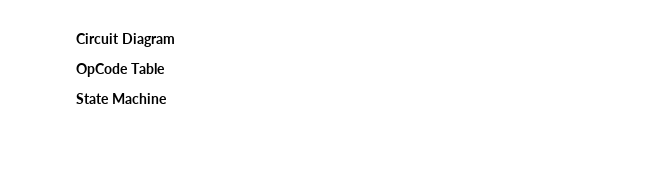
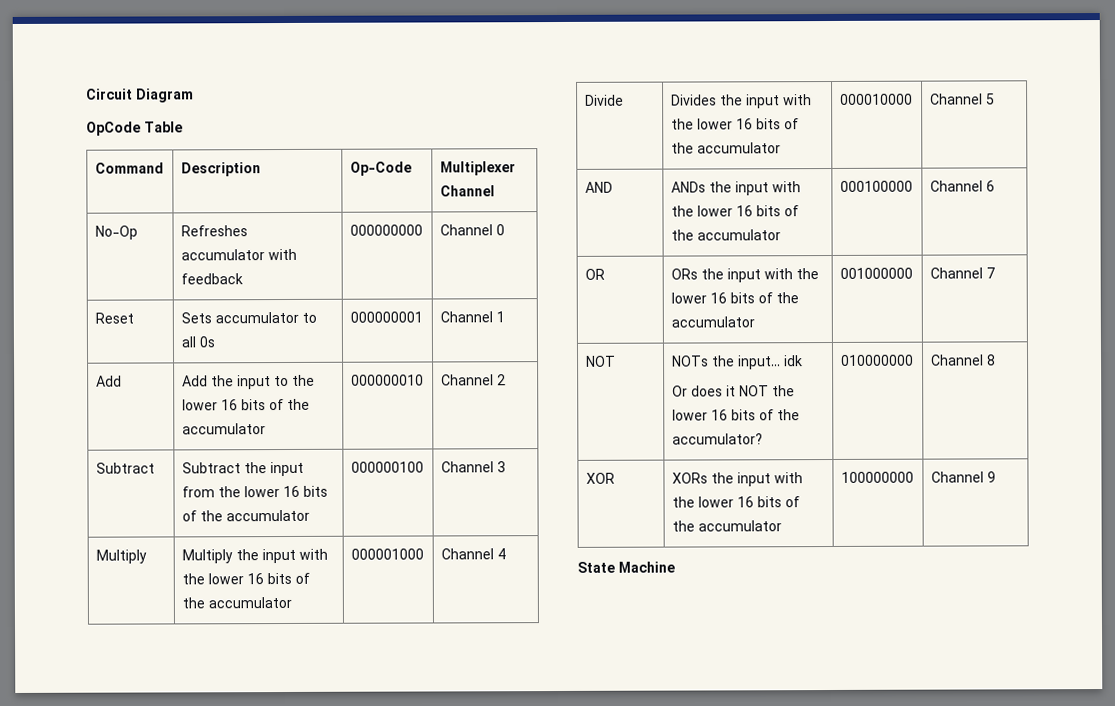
+ Command | Description | Op-Code | Multiplexer Channel
+ No-Op | Refreshes accumulator with feedback | 000000000 | Channel 0
+ Reset | Sets accumulator to all 0s | 000000001 | Channel 1
+ Add | Add the input to the lower 16 bits of the accumulator | 000000010 | Channel 2
+ Subtract | Subtract the input from the lower 16 bits of the accumulator | 000000100 | Channel 3
+ Multiply | Multiply the input with the lower 16 bits of the accumulator | 000001000 | Channel 4
+ Divide | Divides the input with the lower 16 bits of the accumulator | 000010000 | Channel 5
+ AND | ANDs the input with the lower 16 bits of the accumulator | 000100000 | Channel 6
+ OR | ORs the input with the lower 16 bits of the accumulator | 001000000 | Channel 7
+ NOT | NOTs the input… idk
+ Or does it NOT the lower 16 bits of the accumulator? | 010000000 | Channel 8
+ XOR | XORs the input with the lower 16 bits of the accumulator | 100000000 | Channel 9

